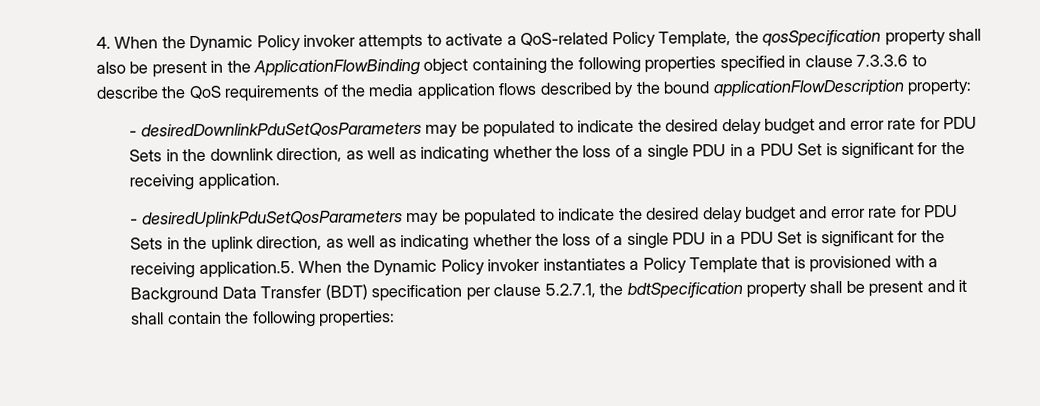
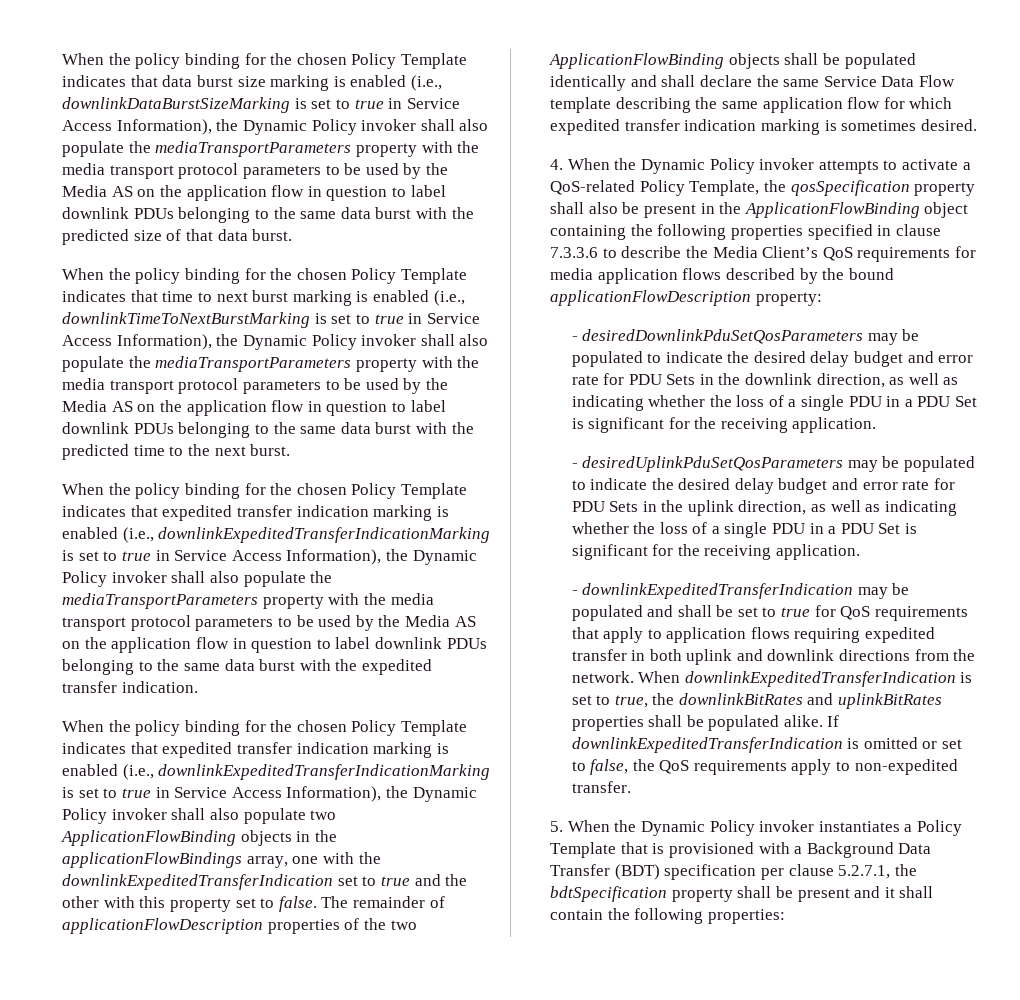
+ When the policy binding for the chosen Policy Template indicates that data burst size marking is enabled (i.e., downlinkDataBurstSizeMarking is set to true in Service Access Information), the Dynamic Policy invoker shall also populate the mediaTransportParameters property with the media transport protocol parameters to be used by the Media AS on the application flow in question to label downlink PDUs belonging to the same data burst with the predicted size of that data burst.
+ When the policy binding for the chosen Policy Template indicates that time to next burst marking is enabled (i.e., downlinkTimeToNextBurstMarking is set to true in Service Access Information), the Dynamic Policy invoker shall also populate the mediaTransportParameters property with the media transport protocol parameters to be used by the Media AS on the application flow in question to label downlink PDUs belonging to the same data burst with the predicted time to the next burst.
+ When the policy binding for the chosen Policy Template indicates that expedited transfer indication marking is enabled (i.e., downlinkExpeditedTransferIndicationMarking is set to true in Service Access Information), the Dynamic Policy invoker shall also populate the mediaTransportParameters property with the media transport protocol parameters to be used by the Media AS on the application flow in question to label downlink PDUs belonging to the same data burst with the expedited transfer indication.
+ When the policy binding for the chosen Policy Template indicates that expedited transfer indication marking is enabled (i.e., downlinkExpeditedTransferIndicationMarking is set to true in Service Access Information), the Dynamic Policy invoker shall also populate two ApplicationFlowBinding objects in the applicationFlowBindings array, one with the downlinkExpeditedTransferIndication set to true and the other with this property set to false. The remainder of applicationFlowDescription properties of the two ApplicationFlowBinding objects shall be populated identically and shall declare the same Service Data Flow template describing the same application flow for which expedited transfer indication marking is sometimes desired.
- 4. When the Dynamic Policy invoker attempts to activate a QoS-related Policy Template, the qosSpecification property shall also be present in the ApplicationFlowBinding object containing the following properties specified in clause 7.3.3.6 to describe the QoS requirements of the media application flows described by the bound applicationFlowDescription property:
+ 4. When the Dynamic Policy invoker attempts to activate a QoS-related Policy Template, the qosSpecification property shall also be present in the ApplicationFlowBinding object containing the following properties specified in clause 7.3.3.6 to describe the Media Client’s QoS requirements for media application flows described by the bound applicationFlowDescription property:
- - desiredUplinkPduSetQosParameters may be populated to indicate the desired delay budget and error rate for PDU Sets in the uplink direction, as well as indicating whether the loss of a single PDU in a PDU Set is significant for the receiving application.5. When the Dynamic Policy invoker instantiates a Policy Template that is provisioned with a Background Data Transfer (BDT) specification per clause 5.2.7.1, the bdtSpecification property shall be present and it shall contain the following properties:
+ - desiredUplinkPduSetQosParameters may be populated to indicate the desired delay budget and error rate for PDU Sets in the uplink direction, as well as indicating whether the loss of a single PDU in a PDU Set is significant for the receiving application.
+ - downlinkExpeditedTransferIndication may be populated and shall be set to true for QoS requirements that apply to application flows requiring expedited transfer in both uplink and downlink directions from the network. When downlinkExpeditedTransferIndication is set to true, the downlinkBitRates and uplinkBitRates properties shall be populated alike. If downlinkExpeditedTransferIndication is omitted or set to false, the QoS requirements apply to non-expedited transfer.
+ 5. When the Dynamic Policy invoker instantiates a Policy Template that is provisioned with a Background Data Transfer (BDT) specification per clause 5.2.7.1, the bdtSpecification property shall be present and it shall contain the following properties:

